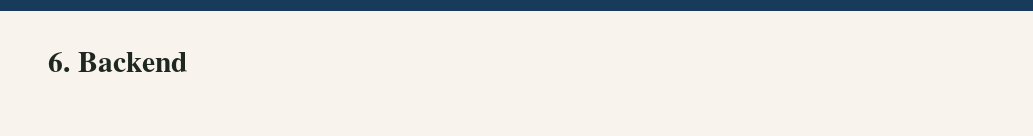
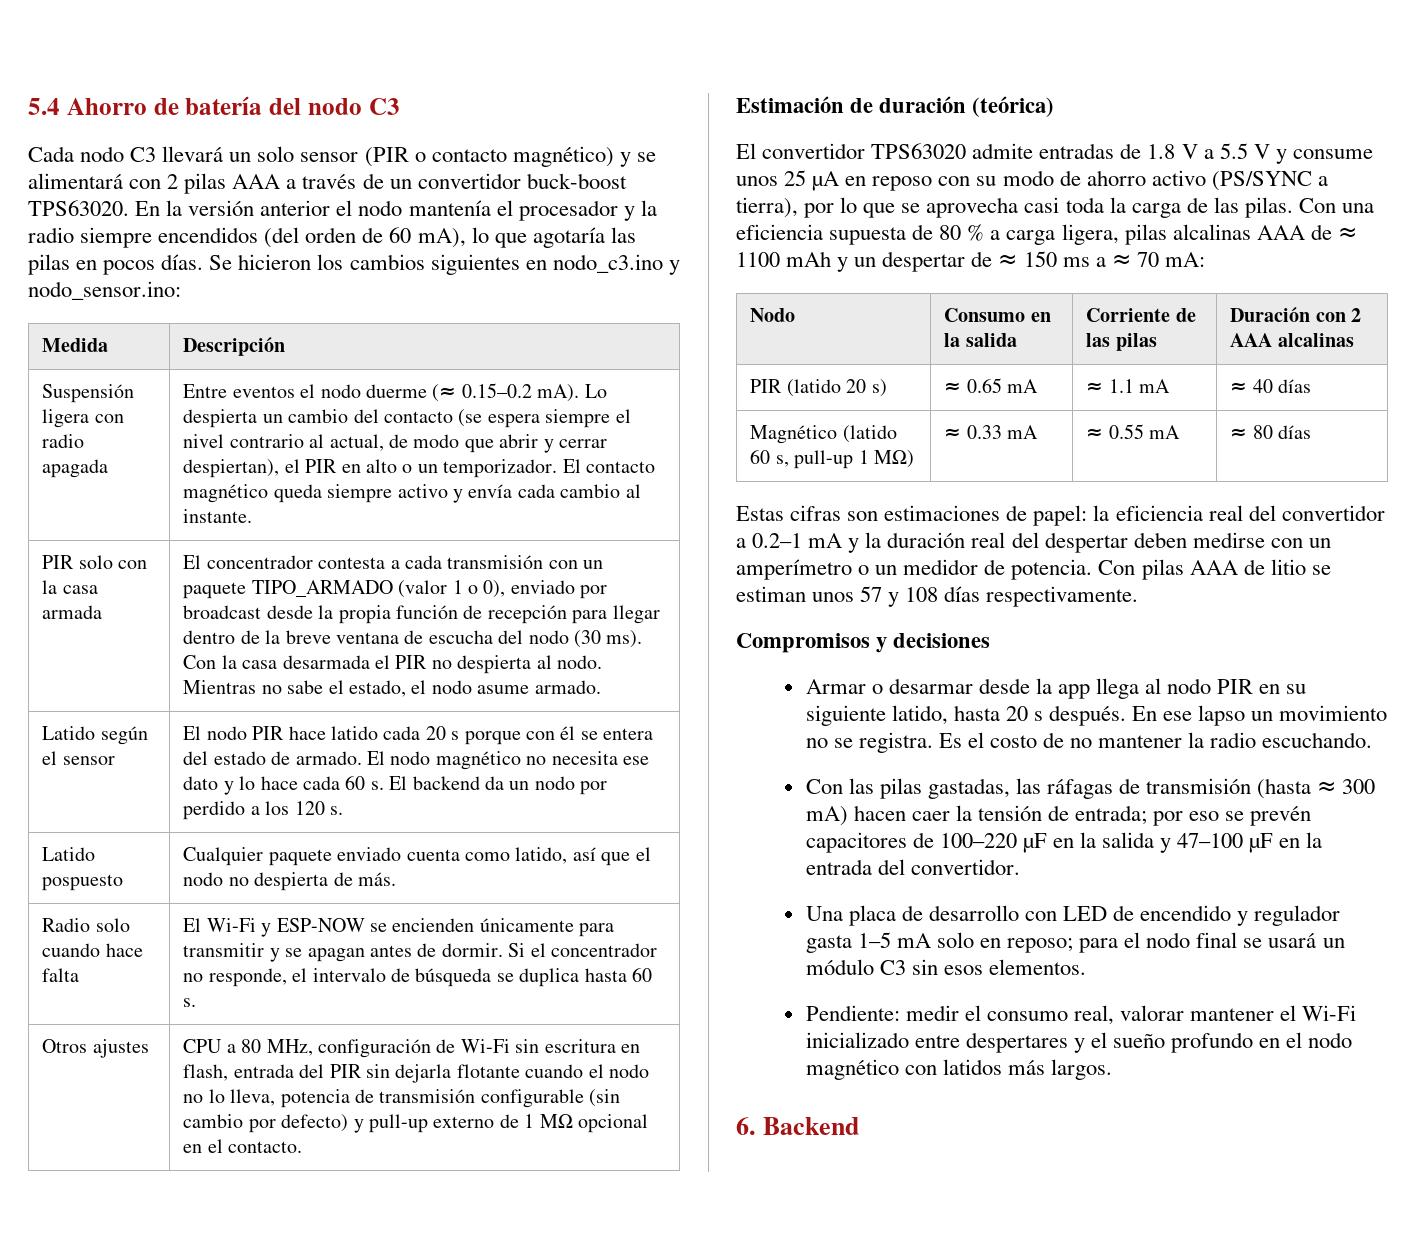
+ 5.4 Ahorro de batería del nodo C3
+ Cada nodo C3 llevará un solo sensor (PIR o contacto magnético) y se alimentará con 2 pilas AAA a través de un convertidor buck-boost TPS63020. En la versión anterior el nodo mantenía el procesador y la radio siempre encendidos (del orden de 60 mA), lo que agotaría las pilas en pocos días. Se hicieron los cambios siguientes en nodo_c3.ino y nodo_sensor.ino:
+ Medida | Descripción
+ Suspensión ligera con radio apagada | Entre eventos el nodo duerme (≈ 0.15–0.2 mA). Lo despierta un cambio del contacto (se espera siempre el nivel contrario al actual, de modo que abrir y cerrar despiertan), el PIR en alto o un temporizador. El contacto magnético queda siempre activo y envía cada cambio al instante.
+ PIR solo con la casa armada | El concentrador contesta a cada transmisión con un paquete TIPO_ARMADO (valor 1 o 0), enviado por broadcast desde la propia función de recepción para llegar dentro de la breve ventana de escucha del nodo (30 ms). Con la casa desarmada el PIR no despierta al nodo. Mientras no sabe el estado, el nodo asume armado.
+ Latido según el sensor | El nodo PIR hace latido cada 20 s porque con él se entera del estado de armado. El nodo magnético no necesita ese dato y lo hace cada 60 s. El backend da un nodo por perdido a los 120 s.
+ Latido pospuesto | Cualquier paquete enviado cuenta como latido, así que el nodo no despierta de más.
+ Radio solo cuando hace falta | El Wi-Fi y ESP-NOW se encienden únicamente para transmitir y se apagan antes de dormir. Si el concentrador no responde, el intervalo de búsqueda se duplica hasta 60 s.
+ Otros ajustes | CPU a 80 MHz, configuración de Wi-Fi sin escritura en flash, entrada del PIR sin dejarla flotante cuando el nodo no lo lleva, potencia de transmisión configurable (sin cambio por defecto) y pull-up externo de 1 MΩ opcional en el contacto.
+ Estimación de duración (teórica)
+ El convertidor TPS63020 admite entradas de 1.8 V a 5.5 V y consume unos 25 µA en reposo con su modo de ahorro activo (PS/SYNC a tierra), por lo que se aprovecha casi toda la carga de las pilas. Con una eficiencia supuesta de 80 % a carga ligera, pilas alcalinas AAA de ≈ 1100 mAh y un despertar de ≈ 150 ms a ≈ 70 mA:
+ Nodo | Consumo en la salida | Corriente de las pilas | Duración con 2 AAA alcalinas
+ PIR (latido 20 s) | ≈ 0.65 mA | ≈ 1.1 mA | ≈ 40 días
+ Magnético (latido 60 s, pull-up 1 MΩ) | ≈ 0.33 mA | ≈ 0.55 mA | ≈ 80 días
+ Estas cifras son estimaciones de papel: la eficiencia real del convertidor a 0.2–1 mA y la duración real del despertar deben medirse con un amperímetro o un medidor de potencia. Con pilas AAA de litio se estiman unos 57 y 108 días respectivamente.
+ Compromisos y decisiones
+ Armar o desarmar desde la app llega al nodo PIR en su siguiente latido, hasta 20 s después. En ese lapso un movimiento no se registra. Es el costo de no mantener la radio escuchando.
+ Con las pilas gastadas, las ráfagas de transmisión (hasta ≈ 300 mA) hacen caer la tensión de entrada; por eso se prevén capacitores de 100–220 µF en la salida y 47–100 µF en la entrada del convertidor.
+ Una placa de desarrollo con LED de encendido y regulador gasta 1–5 mA solo en reposo; para el nodo final se usará un módulo C3 sin esos elementos.
+ Pendiente: medir el consumo real, valorar mantener el Wi-Fi inicializado entre despertares y el sueño profundo en el nodo magnético con latidos más largos.

